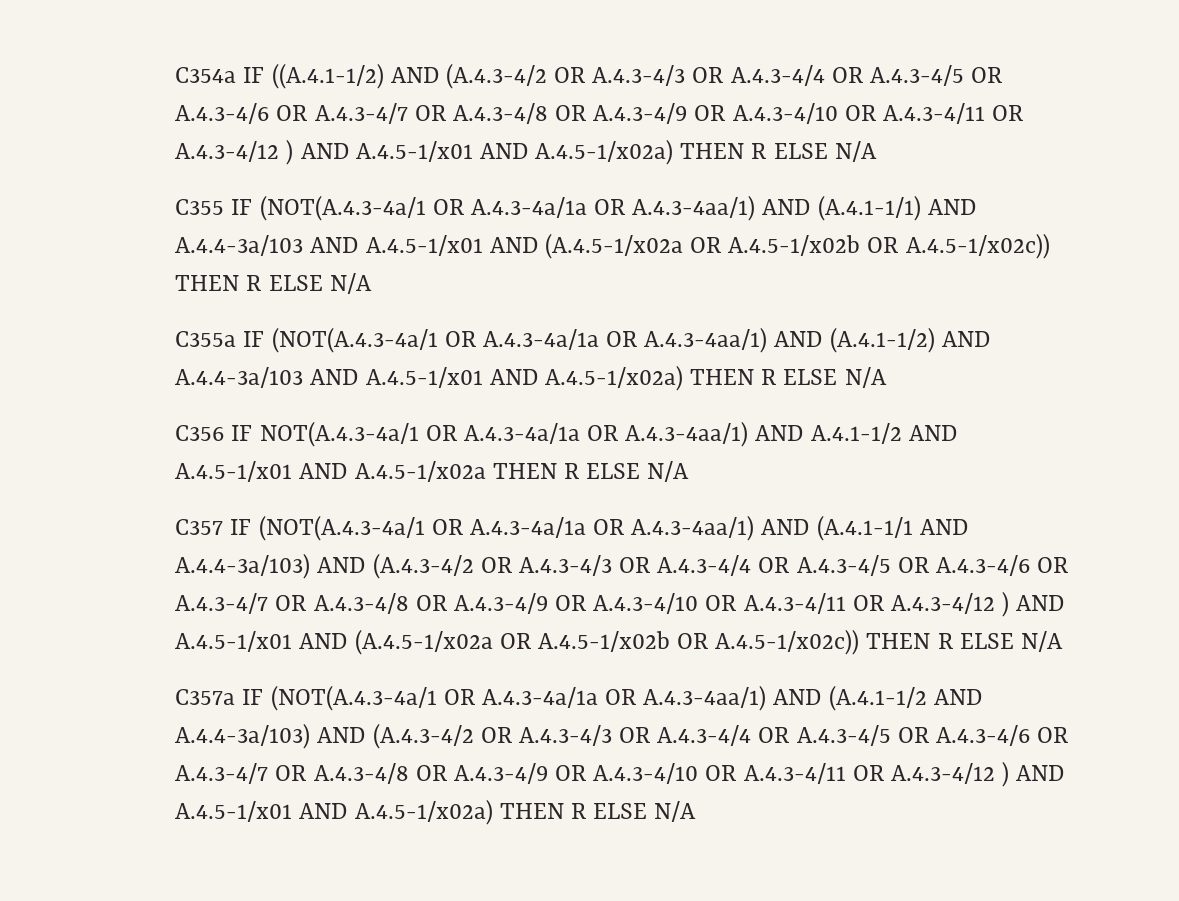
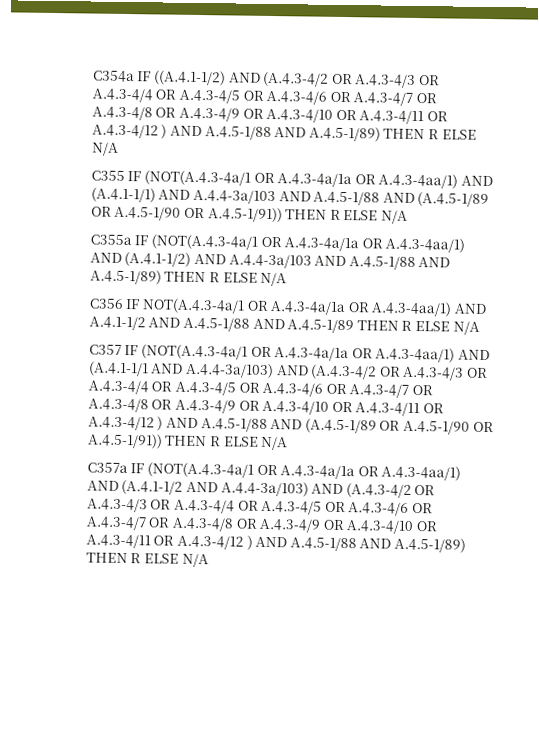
- C354a IF ((A.4.1-1/2) AND (A.4.3-4/2 OR A.4.3-4/3 OR A.4.3-4/4 OR A.4.3-4/5 OR A.4.3-4/6 OR A.4.3-4/7 OR A.4.3-4/8 OR A.4.3-4/9 OR A.4.3-4/10 OR A.4.3-4/11 OR A.4.3-4/12 ) AND A.4.5-1/x01 AND A.4.5-1/x02a) THEN R ELSE N/A
+ C354a IF ((A.4.1-1/2) AND (A.4.3-4/2 OR A.4.3-4/3 OR A.4.3-4/4 OR A.4.3-4/5 OR A.4.3-4/6 OR A.4.3-4/7 OR A.4.3-4/8 OR A.4.3-4/9 OR A.4.3-4/10 OR A.4.3-4/11 OR A.4.3-4/12 ) AND A.4.5-1/88 AND A.4.5-1/89) THEN R ELSE N/A
- C355 IF (NOT(A.4.3-4a/1 OR A.4.3-4a/1a OR A.4.3-4aa/1) AND (A.4.1-1/1) AND A.4.4-3a/103 AND A.4.5-1/x01 AND (A.4.5-1/x02a OR A.4.5-1/x02b OR A.4.5-1/x02c)) THEN R ELSE N/A
+ C355 IF (NOT(A.4.3-4a/1 OR A.4.3-4a/1a OR A.4.3-4aa/1) AND (A.4.1-1/1) AND A.4.4-3a/103 AND A.4.5-1/88 AND (A.4.5-1/89 OR A.4.5-1/90 OR A.4.5-1/91)) THEN R ELSE N/A
- C355a IF (NOT(A.4.3-4a/1 OR A.4.3-4a/1a OR A.4.3-4aa/1) AND (A.4.1-1/2) AND A.4.4-3a/103 AND A.4.5-1/x01 AND A.4.5-1/x02a) THEN R ELSE N/A
+ C355a IF (NOT(A.4.3-4a/1 OR A.4.3-4a/1a OR A.4.3-4aa/1) AND (A.4.1-1/2) AND A.4.4-3a/103 AND A.4.5-1/88 AND A.4.5-1/89) THEN R ELSE N/A
- C356 IF NOT(A.4.3-4a/1 OR A.4.3-4a/1a OR A.4.3-4aa/1) AND A.4.1-1/2 AND A.4.5-1/x01 AND A.4.5-1/x02a THEN R ELSE N/A
+ C356 IF NOT(A.4.3-4a/1 OR A.4.3-4a/1a OR A.4.3-4aa/1) AND A.4.1-1/2 AND A.4.5-1/88 AND A.4.5-1/89 THEN R ELSE N/A
- C357 IF (NOT(A.4.3-4a/1 OR A.4.3-4a/1a OR A.4.3-4aa/1) AND (A.4.1-1/1 AND A.4.4-3a/103) AND (A.4.3-4/2 OR A.4.3-4/3 OR A.4.3-4/4 OR A.4.3-4/5 OR A.4.3-4/6 OR A.4.3-4/7 OR A.4.3-4/8 OR A.4.3-4/9 OR A.4.3-4/10 OR A.4.3-4/11 OR A.4.3-4/12 ) AND A.4.5-1/x01 AND (A.4.5-1/x02a OR A.4.5-1/x02b OR A.4.5-1/x02c)) THEN R ELSE N/A
+ C357 IF (NOT(A.4.3-4a/1 OR A.4.3-4a/1a OR A.4.3-4aa/1) AND (A.4.1-1/1 AND A.4.4-3a/103) AND (A.4.3-4/2 OR A.4.3-4/3 OR A.4.3-4/4 OR A.4.3-4/5 OR A.4.3-4/6 OR A.4.3-4/7 OR A.4.3-4/8 OR A.4.3-4/9 OR A.4.3-4/10 OR A.4.3-4/11 OR A.4.3-4/12 ) AND A.4.5-1/88 AND (A.4.5-1/89 OR A.4.5-1/90 OR A.4.5-1/91)) THEN R ELSE N/A
- C357a IF (NOT(A.4.3-4a/1 OR A.4.3-4a/1a OR A.4.3-4aa/1) AND (A.4.1-1/2 AND A.4.4-3a/103) AND (A.4.3-4/2 OR A.4.3-4/3 OR A.4.3-4/4 OR A.4.3-4/5 OR A.4.3-4/6 OR A.4.3-4/7 OR A.4.3-4/8 OR A.4.3-4/9 OR A.4.3-4/10 OR A.4.3-4/11 OR A.4.3-4/12 ) AND A.4.5-1/x01 AND A.4.5-1/x02a) THEN R ELSE N/A
+ C357a IF (NOT(A.4.3-4a/1 OR A.4.3-4a/1a OR A.4.3-4aa/1) AND (A.4.1-1/2 AND A.4.4-3a/103) AND (A.4.3-4/2 OR A.4.3-4/3 OR A.4.3-4/4 OR A.4.3-4/5 OR A.4.3-4/6 OR A.4.3-4/7 OR A.4.3-4/8 OR A.4.3-4/9 OR A.4.3-4/10 OR A.4.3-4/11 OR A.4.3-4/12 ) AND A.4.5-1/88 AND A.4.5-1/89) THEN R ELSE N/A

